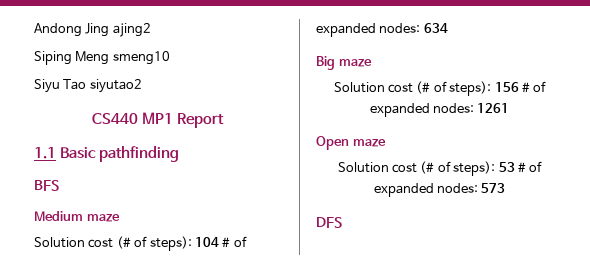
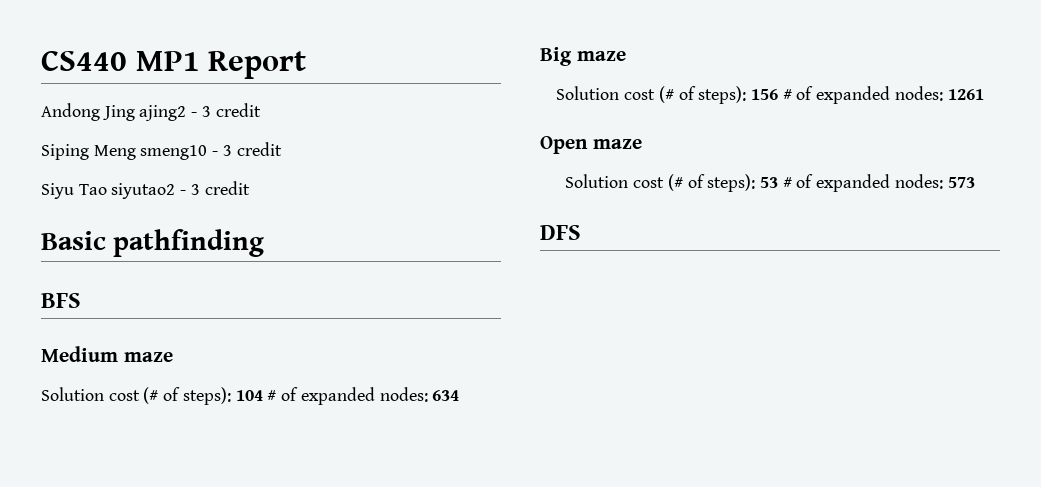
+ CS440 MP1 Report
- Andong Jing ajing2
+ Andong Jing ajing2 - 3 credit
- Siping Meng smeng10
+ Siping Meng smeng10 - 3 credit
- Siyu Tao siyutao2
- CS440 MP1 Report
- 1.1 Basic pathfinding
+ Siyu Tao siyutao2 - 3 credit
+ Basic pathfinding

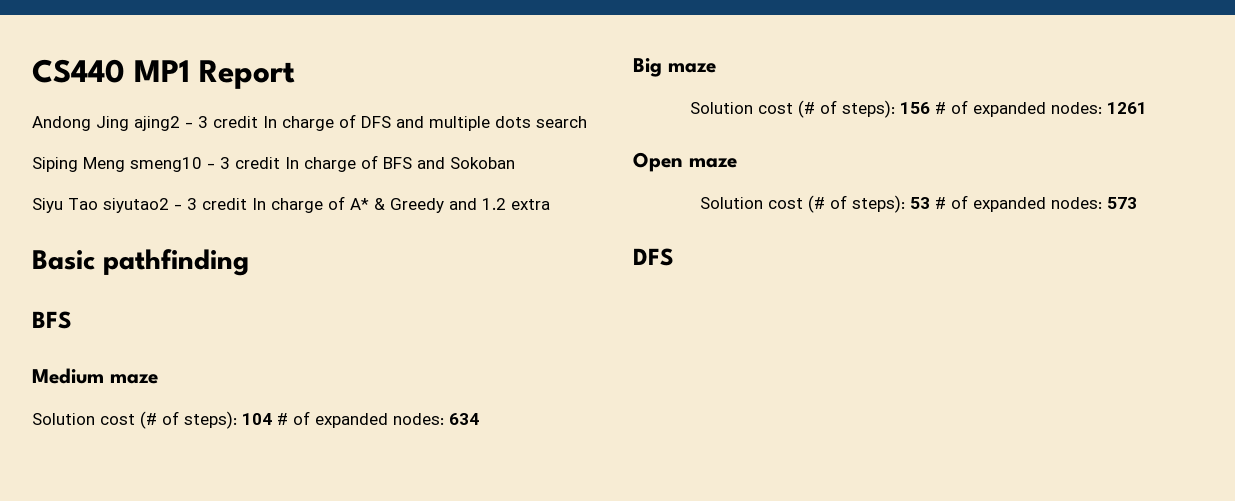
- Andong Jing ajing2 - 3 credit
+ Andong Jing ajing2 - 3 credit In charge of DFS and multiple dots search
- Siping Meng smeng10 - 3 credit
+ Siping Meng smeng10 - 3 credit In charge of BFS and Sokoban
- Siyu Tao siyutao2 - 3 credit
+ Siyu Tao siyutao2 - 3 credit In charge of A* & Greedy and 1.2 extra

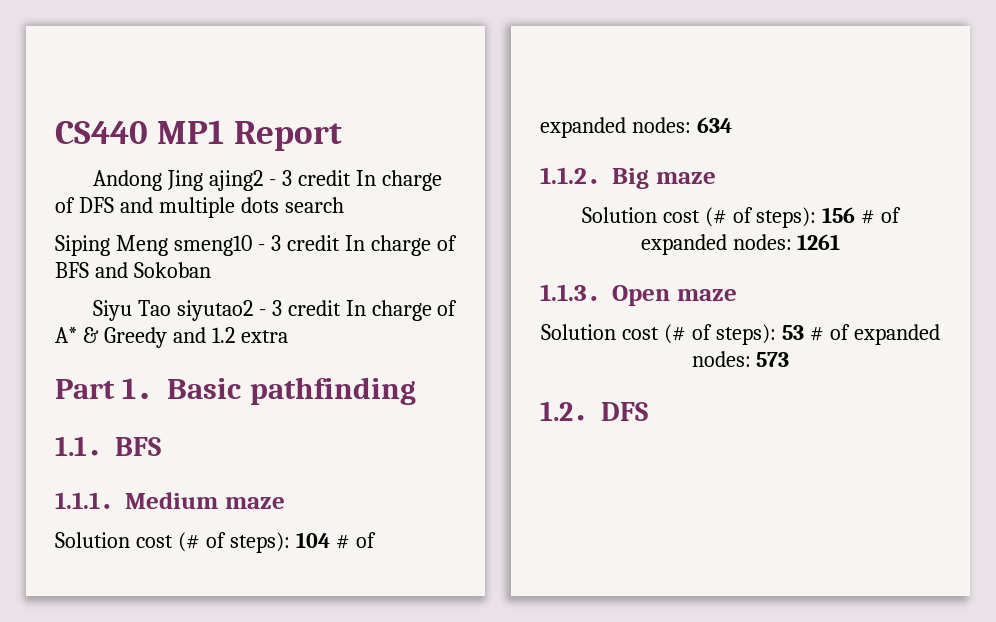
- Basic pathfinding
- BFS
+ Part 1．Basic pathfinding
+ 1.1．BFS
- Medium maze
+ 1.1.1．Medium maze
- Big maze
+ 1.1.2．Big maze
- Open maze
+ 1.1.3．Open maze
  Solution cost (# of steps): 53 # of expanded nodes: 573
- DFS
+ 1.2．DFS

